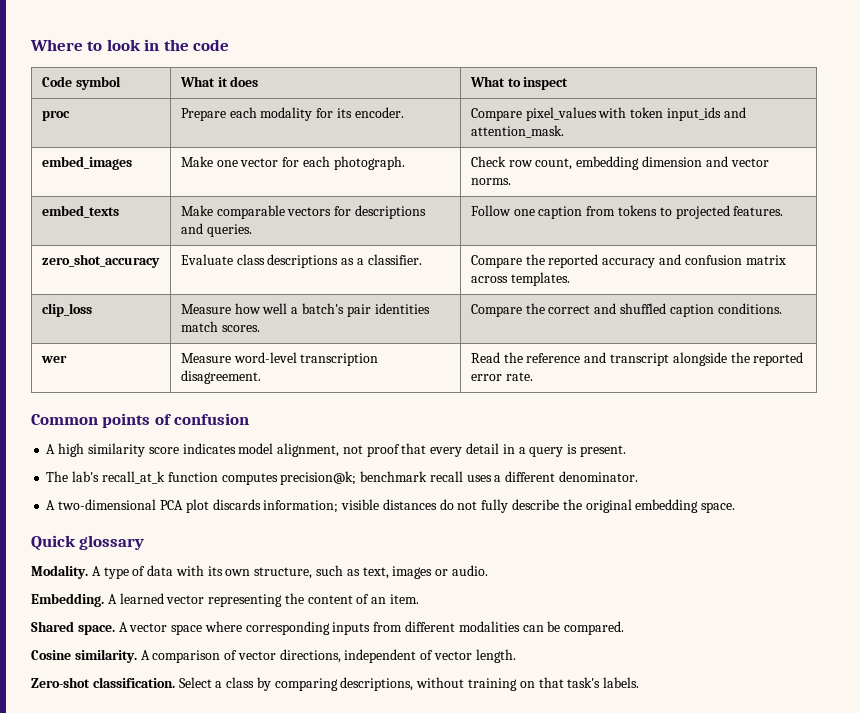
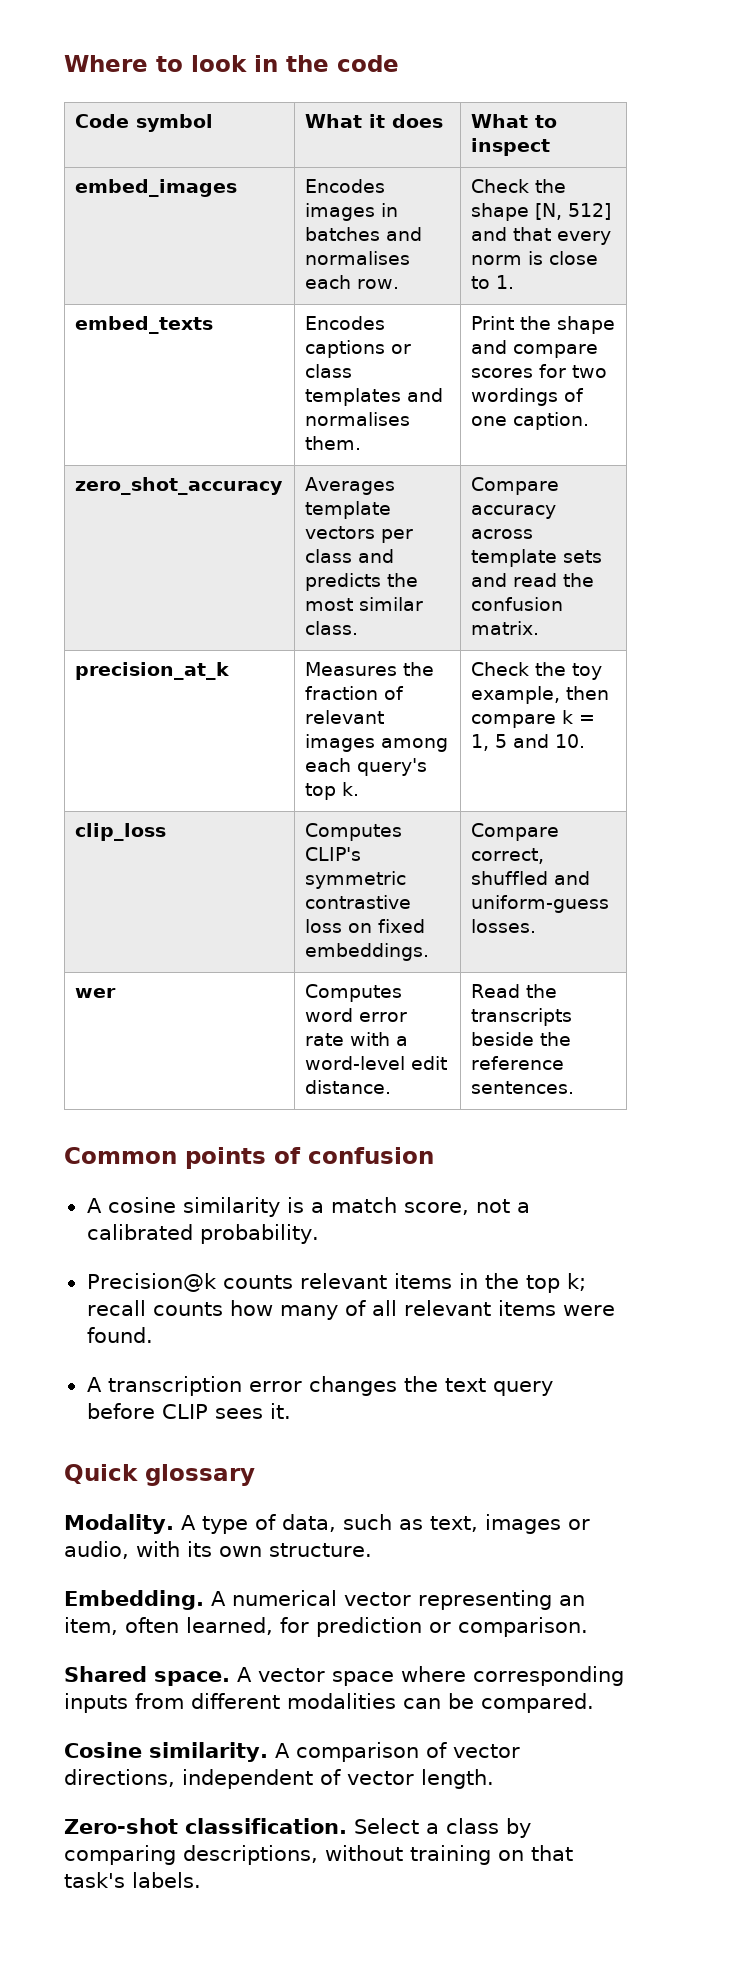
- proc | Prepare each modality for its encoder. | Compare pixel_values with token input_ids and attention_mask.
- embed_images | Make one vector for each photograph. | Check row count, embedding dimension and vector norms.
- embed_texts | Make comparable vectors for descriptions and queries. | Follow one caption from tokens to projected features.
- zero_shot_accuracy | Evaluate class descriptions as a classifier. | Compare the reported accuracy and confusion matrix across templates.
- clip_loss | Measure how well a batch's pair identities match scores. | Compare the correct and shuffled caption conditions.
- wer | Measure word-level transcription disagreement. | Read the reference and transcript alongside the reported error rate.
+ embed_images | Encodes images in batches and normalises each row. | Check the shape [N, 512] and that every norm is close to 1.
+ embed_texts | Encodes captions or class templates and normalises them. | Print the shape and compare scores for two wordings of one caption.
+ zero_shot_accuracy | Averages template vectors per class and predicts the most similar class. | Compare accuracy across template sets and read the confusion matrix.
+ precision_at_k | Measures the fraction of relevant images among each query's top k. | Check the toy example, then compare k = 1, 5 and 10.
+ clip_loss | Computes CLIP's symmetric contrastive loss on fixed embeddings. | Compare correct, shuffled and uniform-guess losses.
+ wer | Computes word error rate with a word-level edit distance. | Read the transcripts beside the reference sentences.
- A high similarity score indicates model alignment, not proof that every detail in a query is present.
- The lab's recall_at_k function computes precision@k; benchmark recall uses a different denominator.
- A two-dimensional PCA plot discards information; visible distances do not fully describe the original embedding space.
+ A cosine similarity is a match score, not a calibrated probability.
+ Precision@k counts relevant items in the top k; recall counts how many of all relevant items were found.
+ A transcription error changes the text query before CLIP sees it.
- A type of data with its own structure, such as text, images or audio.
+ A type of data, such as text, images or audio, with its own structure.
- A learned vector representing the content of an item.
+ A numerical vector representing an item, often learned, for prediction or comparison.

